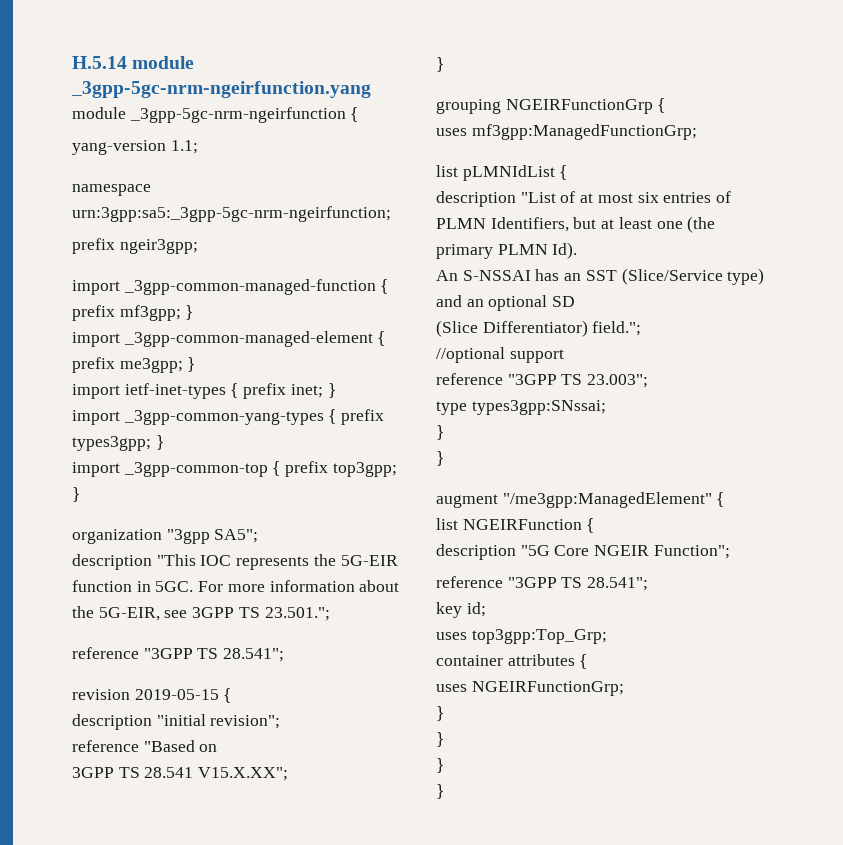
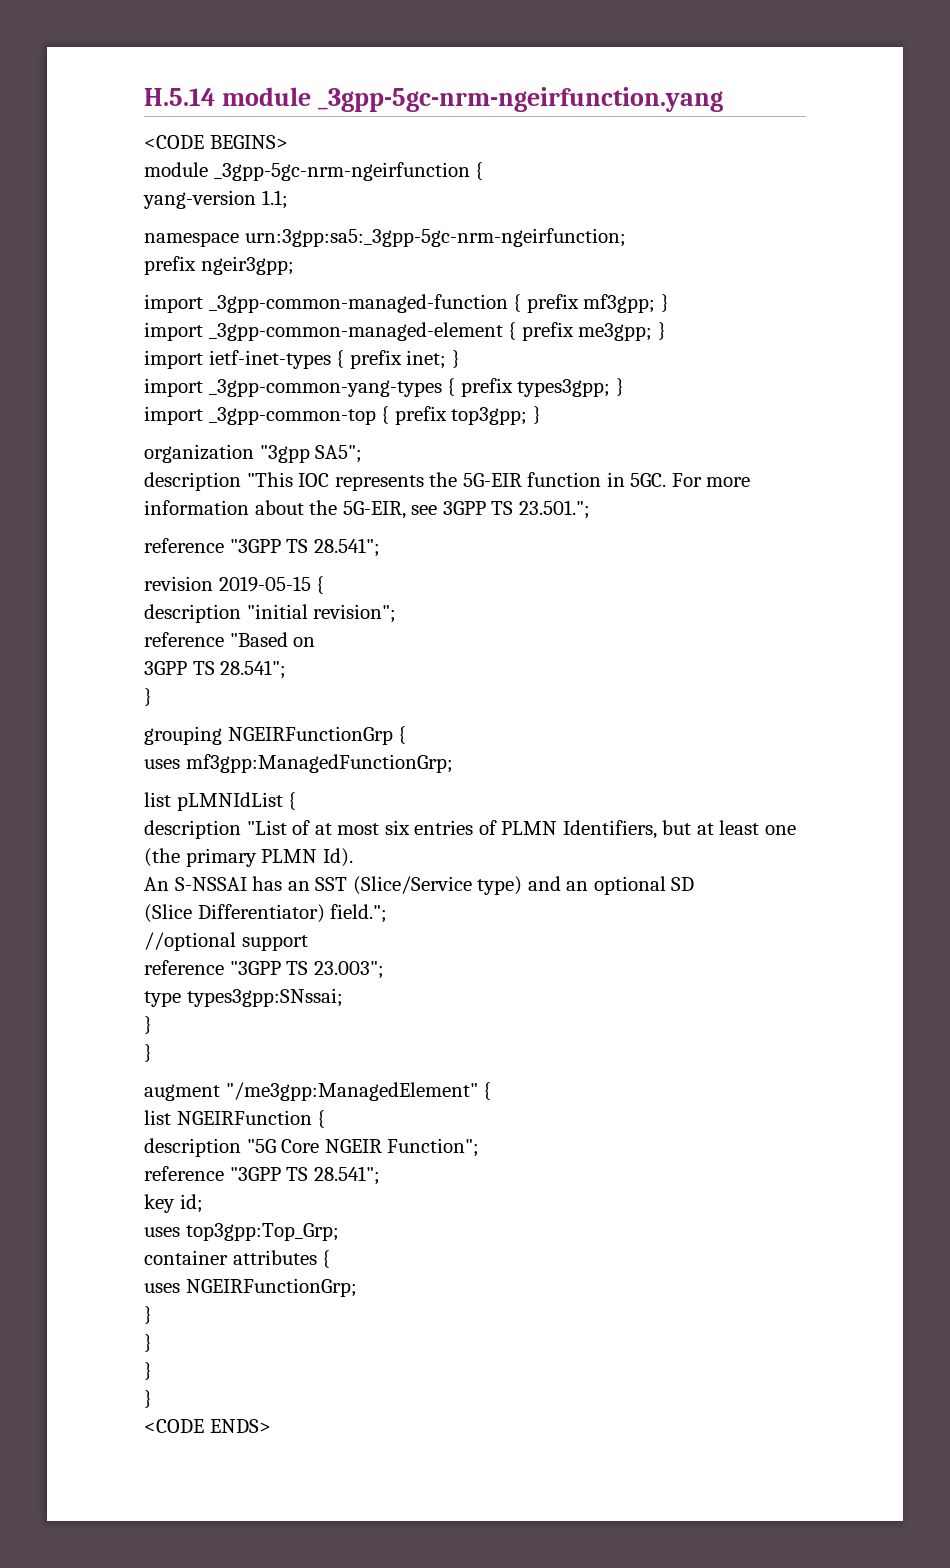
+ <CODE BEGINS>
- 3GPP TS 28.541 V15.X.XX";
+ 3GPP TS 28.541";
+ <CODE ENDS>

